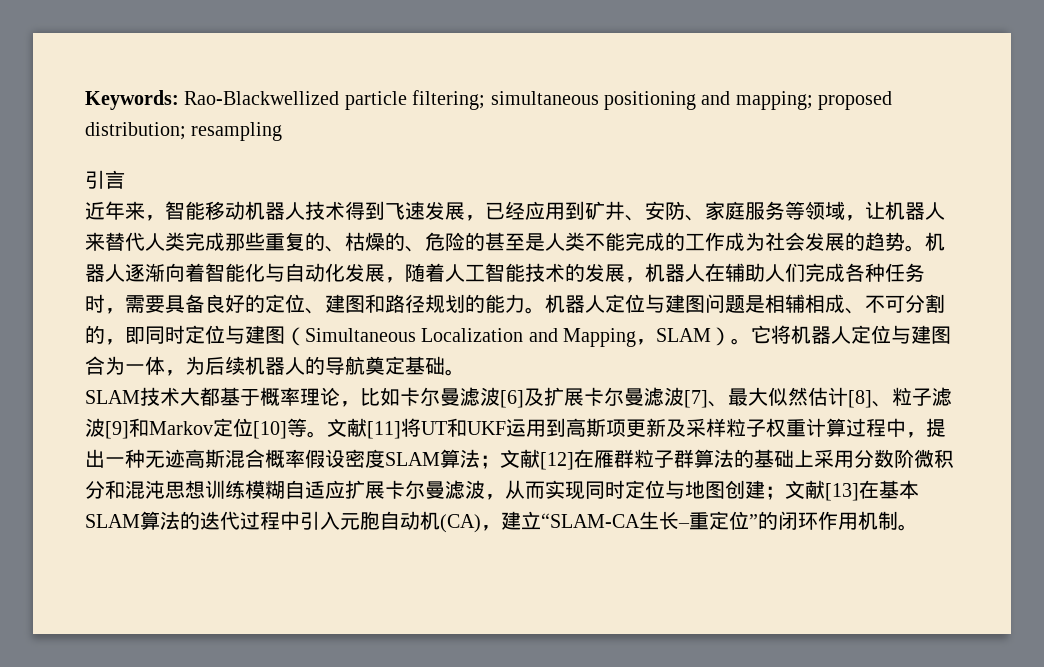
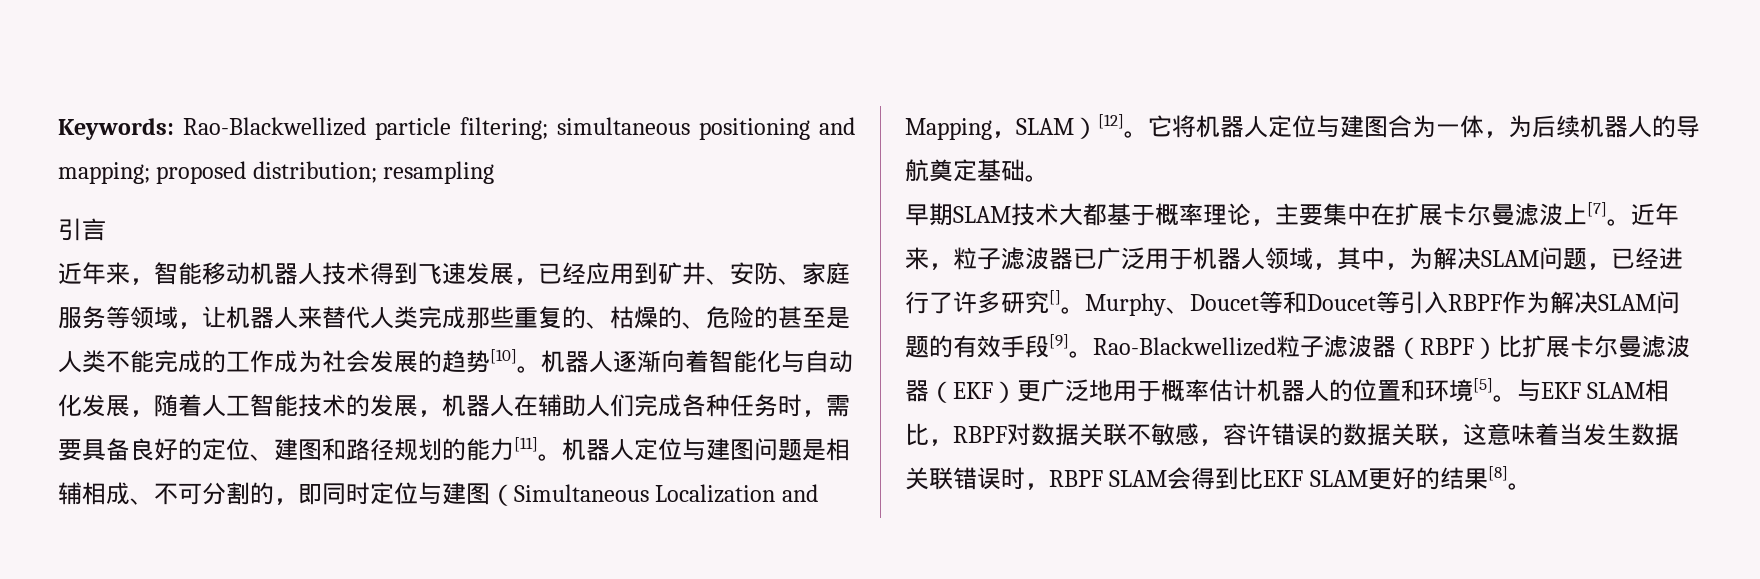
- 近年来，智能移动机器人技术得到飞速发展，已经应用到矿井、安防、家庭服务等领域，让机器人来替代人类完成那些重复的、枯燥的、危险的甚至是人类不能完成的工作成为社会发展的趋势。
+ 近年来，智能移动机器人技术得到飞速发展，已经应用到矿井、安防、家庭服务等领域，让机器人来替代人类完成那些重复的、枯燥的、危险的甚至是人类不能完成的工作成为社会发展的趋势[10]。
- 机器人逐渐向着智能化与自动化发展，随着人工智能技术的发展，机器人在辅助人们完成各种任务时，需要具备良好的定位、建图和路径规划的能力。
+ 机器人逐渐向着智能化与自动化发展，随着人工智能技术的发展，机器人在辅助人们完成各种任务时，需要具备良好的定位、建图和路径规划的能力[11]。
- 机器人定位与建图问题是相辅相成、不可分割的，即同时定位与建图（Simultaneous Localization and Mapping，SLAM）。
+ 机器人定位与建图问题是相辅相成、不可分割的，即同时定位与建图（Simultaneous Localization and Mapping，SLAM）[12]。
- SLAM技术大都基于概率理论，比如卡尔曼滤波[6]及扩展卡尔曼滤波[7]、最大似然估计[8]、粒子滤波[9]和Markov定位[10]等。文献[11]将UT和UKF运用到高斯项更新及采样粒子权重计算过程中，提出一种无迹高斯混合概率假设密度SLAM算法；文献[12]在雁群粒子群算法的基础上采用分数阶微积分和混沌思想训练模糊自适应扩展卡尔曼滤波，从而实现同时定位与地图创建；文献[13]在基本SLAM算法的迭代过程中引入元胞自动机(CA)，建立“SLAM-CA生长–重定位”的闭环作用机制。
+ 早期SLAM技术大都基于概率理论，主要集中在扩展卡尔曼滤波上[7]。近年来，粒子滤波器已广泛用于机器人领域，其中，为解决SLAM问题，已经进行了许多研究[]。Murphy、Doucet等和Doucet等引入RBPF作为解决SLAM问题的有效手段[9]。Rao-Blackwellized粒子滤波器（RBPF）比扩展卡尔曼滤波器（EKF）更广泛地用于概率估计机器人的位置和环境[5]。与EKF SLAM相比，RBPF对数据关联不敏感，容许错误的数据关联，这意味着当发生数据关联错误时，RBPF SLAM会得到比EKF SLAM更好的结果[8]。

